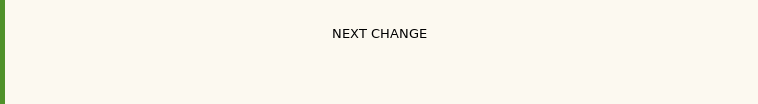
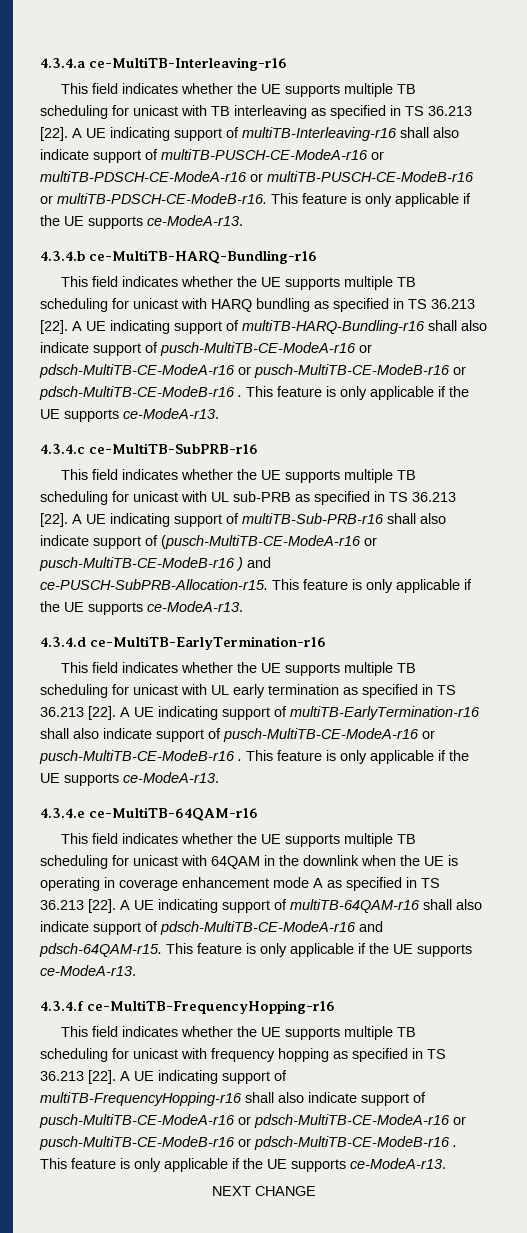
+ 4.3.4.a ce-MultiTB-Interleaving-r16
+ This field indicates whether the UE supports multiple TB scheduling for unicast with TB interleaving as specified in TS 36.213 [22]. A UE indicating support of multiTB-Interleaving-r16 shall also indicate support of multiTB-PUSCH-CE-ModeA-r16 or multiTB-PDSCH-CE-ModeA-r16 or multiTB-PUSCH-CE-ModeB-r16 or multiTB-PDSCH-CE-ModeB-r16. This feature is only applicable if the UE supports ce-ModeA-r13.
+ 4.3.4.b ce-MultiTB-HARQ-Bundling-r16
+ This field indicates whether the UE supports multiple TB scheduling for unicast with HARQ bundling as specified in TS 36.213 [22]. A UE indicating support of multiTB-HARQ-Bundling-r16 shall also indicate support of pusch-MultiTB-CE-ModeA-r16 or pdsch-MultiTB-CE-ModeA-r16 or pusch-MultiTB-CE-ModeB-r16 or pdsch-MultiTB-CE-ModeB-r16 . This feature is only applicable if the UE supports ce-ModeA-r13.
+ 4.3.4.c ce-MultiTB-SubPRB-r16
+ This field indicates whether the UE supports multiple TB scheduling for unicast with UL sub-PRB as specified in TS 36.213 [22]. A UE indicating support of multiTB-Sub-PRB-r16 shall also indicate support of (pusch-MultiTB-CE-ModeA-r16 or pusch-MultiTB-CE-ModeB-r16 ) and ce-PUSCH-SubPRB-Allocation-r15. This feature is only applicable if the UE supports ce-ModeA-r13.
+ 4.3.4.d ce-MultiTB-EarlyTermination-r16
+ This field indicates whether the UE supports multiple TB scheduling for unicast with UL early termination as specified in TS 36.213 [22]. A UE indicating support of multiTB-EarlyTermination-r16 shall also indicate support of pusch-MultiTB-CE-ModeA-r16 or pusch-MultiTB-CE-ModeB-r16 . This feature is only applicable if the UE supports ce-ModeA-r13.
+ 4.3.4.e ce-MultiTB-64QAM-r16
+ This field indicates whether the UE supports multiple TB scheduling for unicast with 64QAM in the downlink when the UE is operating in coverage enhancement mode A as specified in TS 36.213 [22]. A UE indicating support of multiTB-64QAM-r16 shall also indicate support of pdsch-MultiTB-CE-ModeA-r16 and pdsch-64QAM-r15. This feature is only applicable if the UE supports ce-ModeA-r13.
+ 4.3.4.f ce-MultiTB-FrequencyHopping-r16
+ This field indicates whether the UE supports multiple TB scheduling for unicast with frequency hopping as specified in TS 36.213 [22]. A UE indicating support of multiTB-FrequencyHopping-r16 shall also indicate support of pusch-MultiTB-CE-ModeA-r16 or pdsch-MultiTB-CE-ModeA-r16 or pusch-MultiTB-CE-ModeB-r16 or pdsch-MultiTB-CE-ModeB-r16 . This feature is only applicable if the UE supports ce-ModeA-r13.

